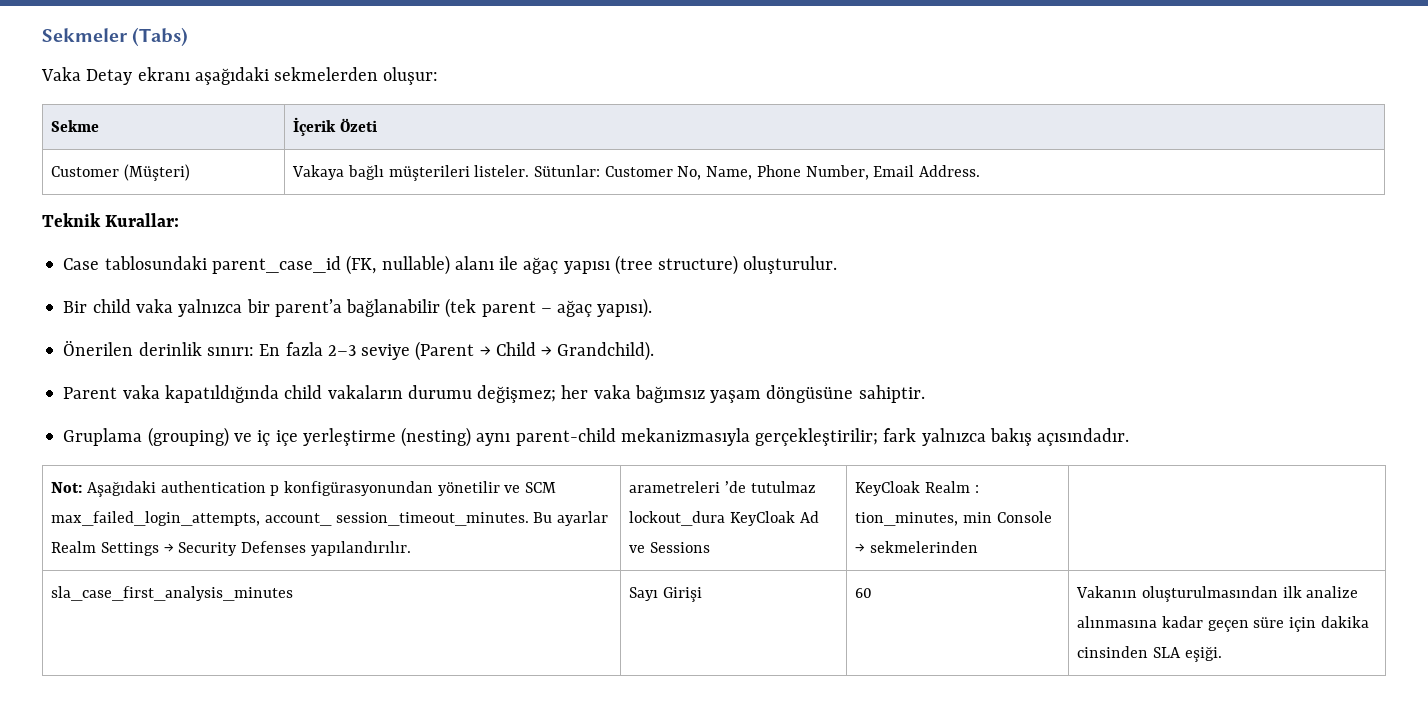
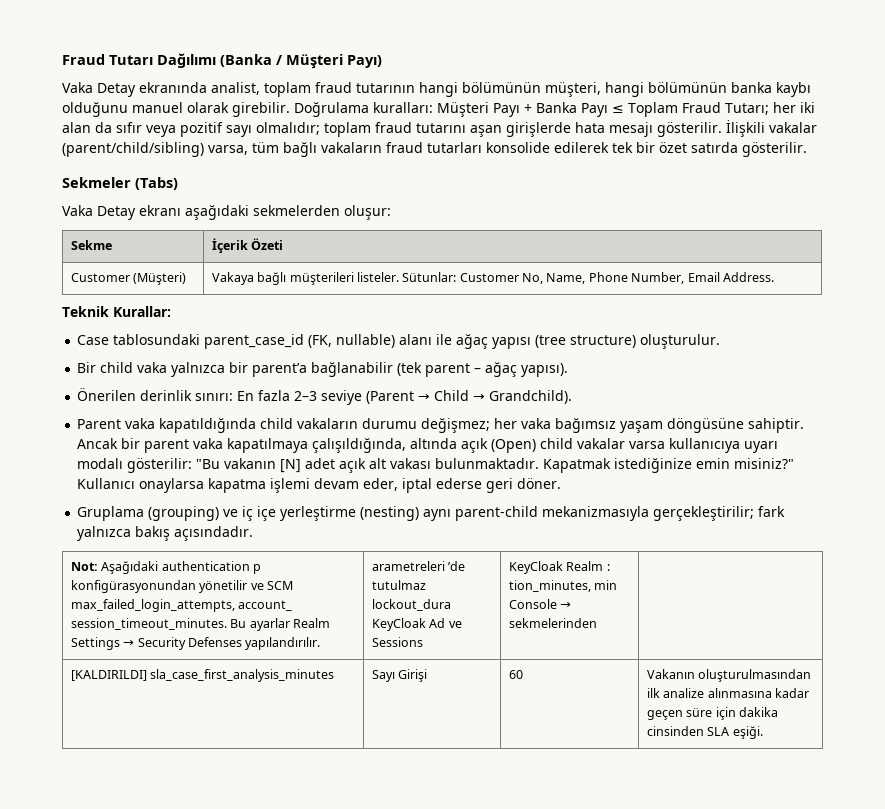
+ Fraud Tutarı Dağılımı (Banka / Müşteri Payı)
+ Vaka Detay ekranında analist, toplam fraud tutarının hangi bölümünün müşteri, hangi bölümünün banka kaybı olduğunu manuel olarak girebilir. Doğrulama kuralları: Müşteri Payı + Banka Payı ≤ Toplam Fraud Tutarı; her iki alan da sıfır veya pozitif sayı olmalıdır; toplam fraud tutarını aşan girişlerde hata mesajı gösterilir. İlişkili vakalar (parent/child/sibling) varsa, tüm bağlı vakaların fraud tutarları konsolide edilerek tek bir özet satırda gösterilir.
+ Ancak bir parent vaka kapatılmaya çalışıldığında, altında açık (Open) child vakalar varsa kullanıcıya uyarı modalı gösterilir: "Bu vakanın [N] adet açık alt vakası bulunmaktadır. Kapatmak istediğinize emin misiniz?" Kullanıcı onaylarsa kapatma işlemi devam eder, iptal ederse geri döner.
- sla_case_first_analysis_minutes | Sayı Girişi | 60 | Vakanın oluşturulmasından ilk analize alınmasına kadar geçen süre için dakika cinsinden SLA eşiği.
+ [KALDIRILDI] sla_case_first_analysis_minutes | Sayı Girişi | 60 | Vakanın oluşturulmasından ilk analize alınmasına kadar geçen süre için dakika cinsinden SLA eşiği.

